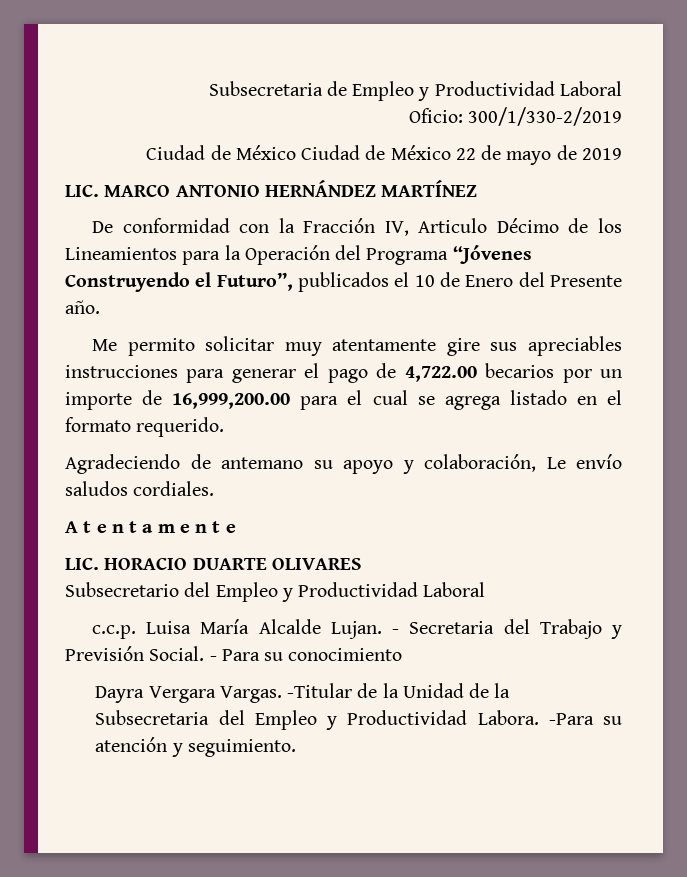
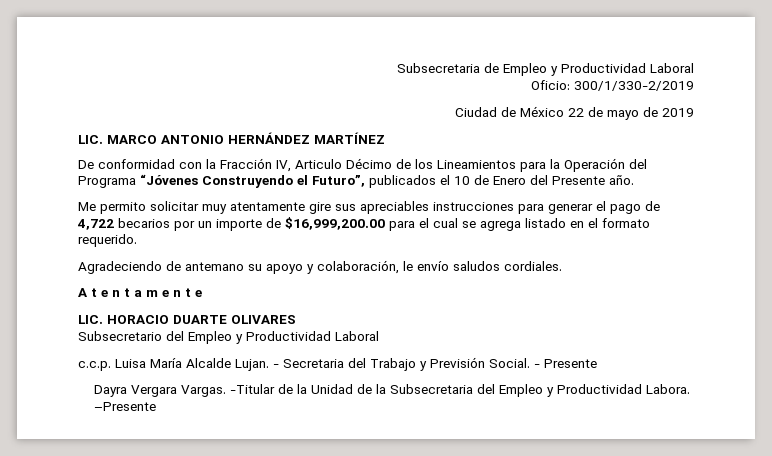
- Ciudad de México Ciudad de México 22 de mayo de 2019
+ Ciudad de México 22 de mayo de 2019
- Me permito solicitar muy atentamente gire sus apreciables instrucciones para generar el pago de 4,722.00 becarios por un importe de 16,999,200.00 para el cual se agrega listado en el formato requerido.
+ Me permito solicitar muy atentamente gire sus apreciables instrucciones para generar el pago de 4,722 becarios por un importe de $16,999,200.00 para el cual se agrega listado en el formato requerido.
- Agradeciendo de antemano su apoyo y colaboración, Le envío saludos cordiales.
+ Agradeciendo de antemano su apoyo y colaboración, le envío saludos cordiales.
- - Para su conocimiento
+ - Presente
- -Para su atención y seguimiento.
+ –Presente

